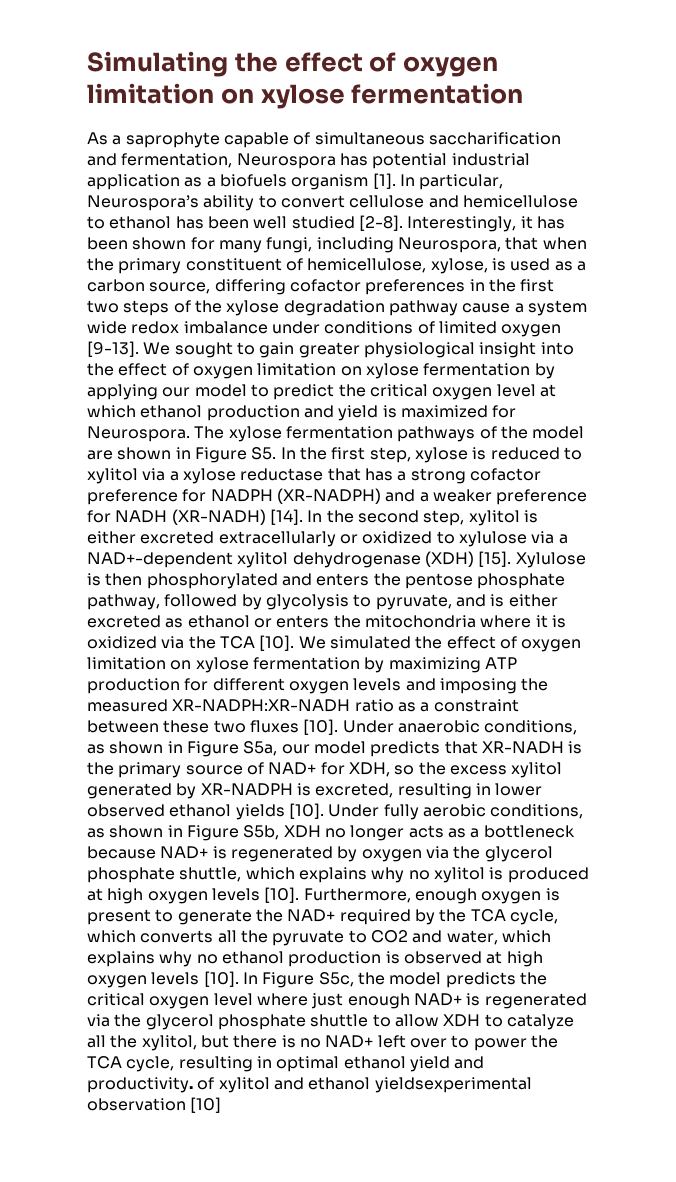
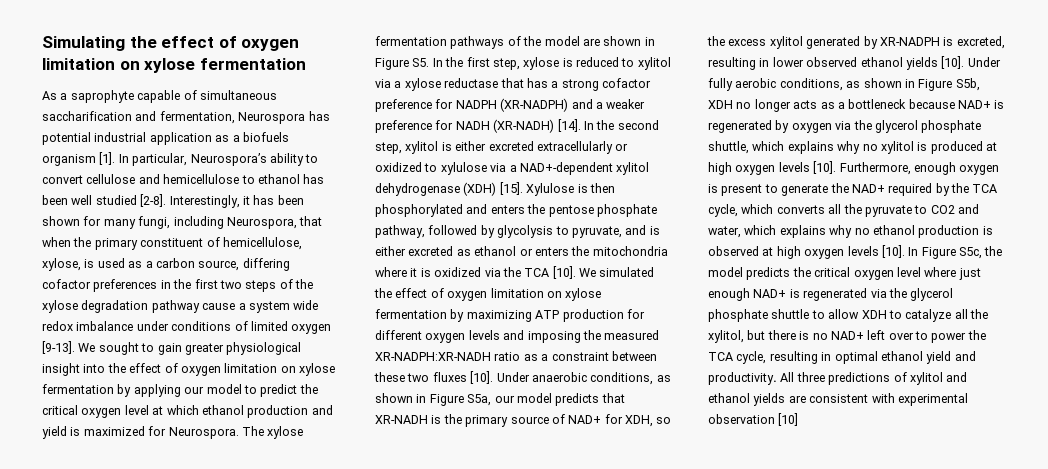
- In Figure S5c, the model predicts the critical oxygen level where just enough NAD+ is regenerated via the glycerol phosphate shuttle to allow XDH to catalyze all the xylitol, but there is no NAD+ left over to power the TCA cycle, resulting in optimal ethanol yield and productivity. of xylitol and ethanol yieldsexperimental observation [10]
+ In Figure S5c, the model predicts the critical oxygen level where just enough NAD+ is regenerated via the glycerol phosphate shuttle to allow XDH to catalyze all the xylitol, but there is no NAD+ left over to power the TCA cycle, resulting in optimal ethanol yield and productivity. All three predictions of xylitol and ethanol yields are consistent with experimental observation [10]

